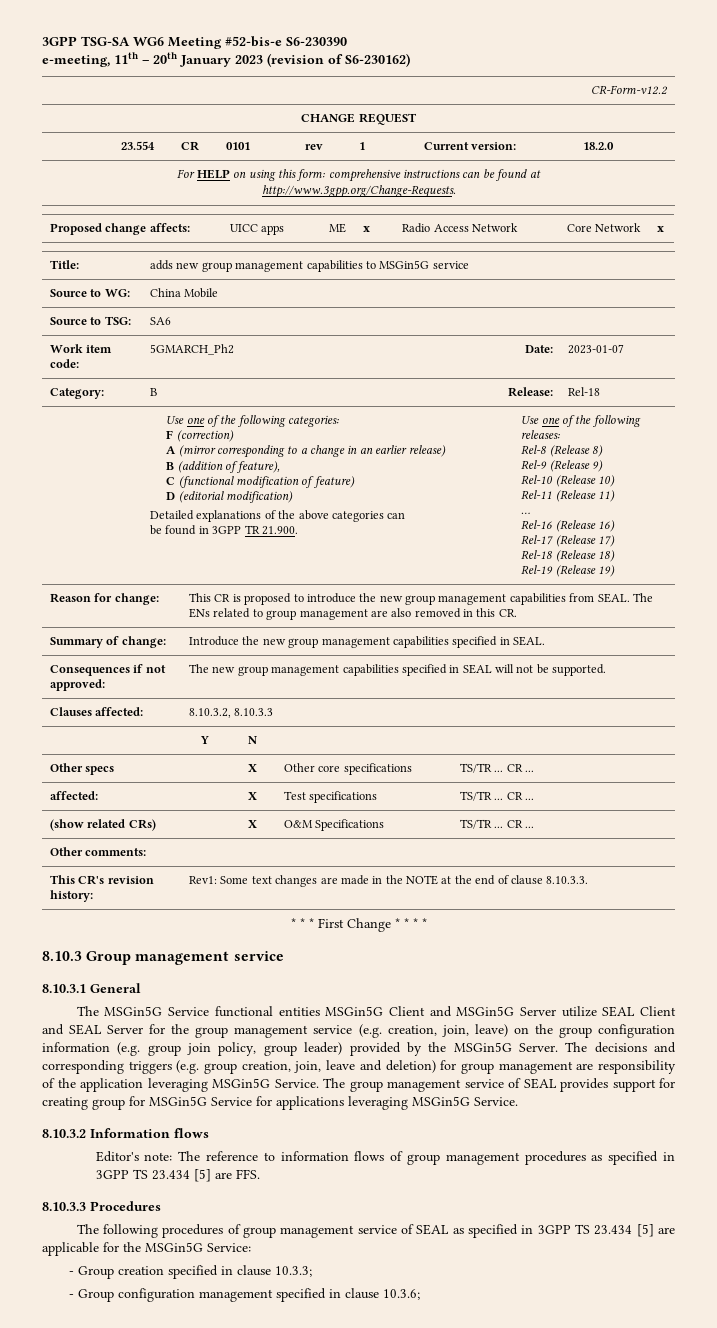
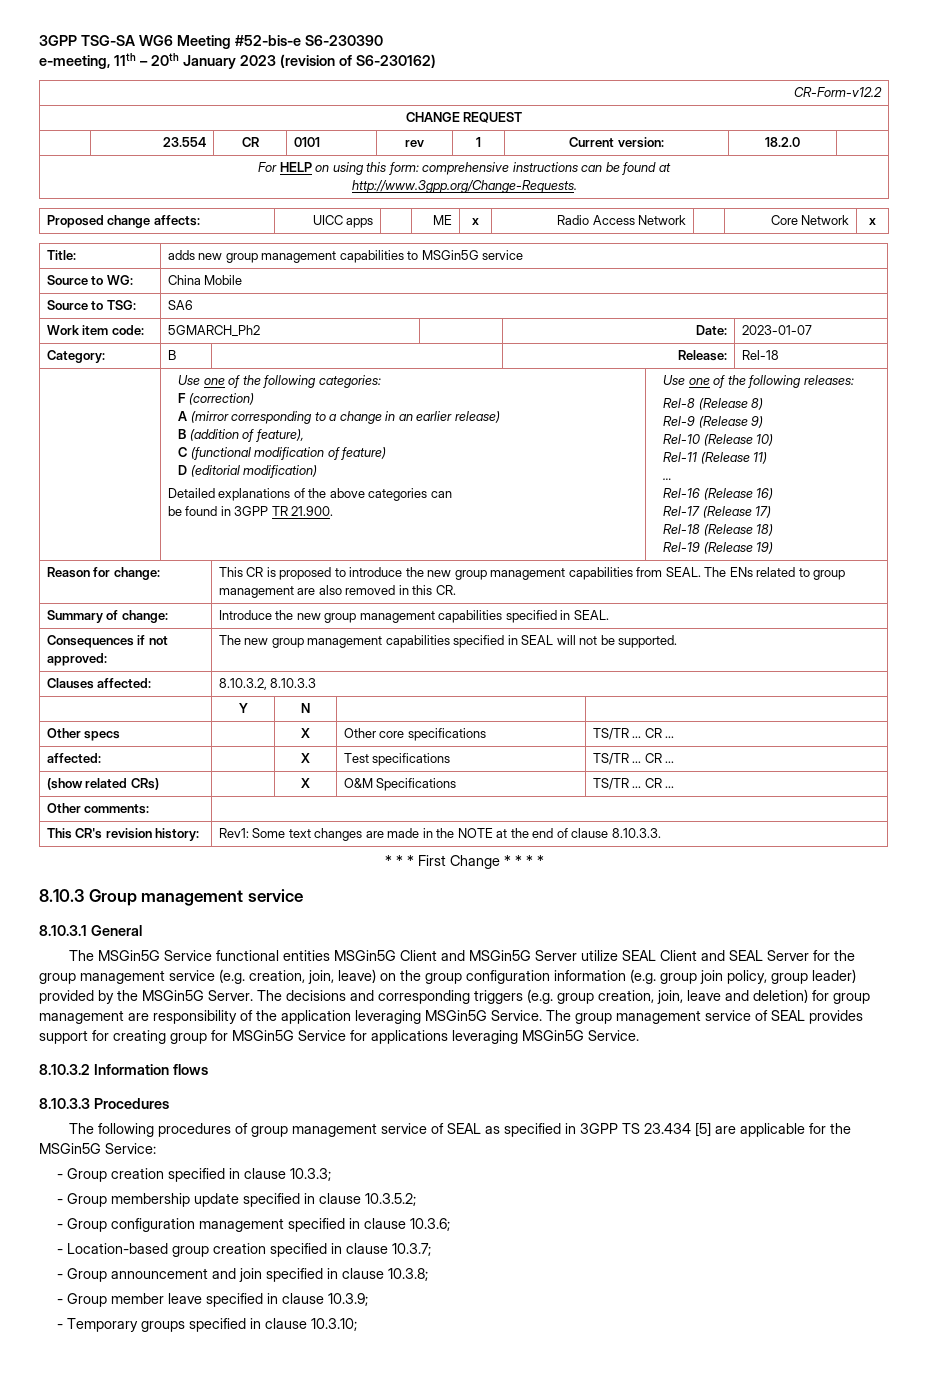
- Editor's note: The reference to information flows of group management procedures as specified in 3GPP TS 23.434 [5] are FFS.
+ - Group membership update specified in clause 10.3.5.2;
+ - Location-based group creation specified in clause 10.3.7;
+ - Group announcement and join specified in clause 10.3.8;
+ - Group member leave specified in clause 10.3.9;
+ - Temporary groups specified in clause 10.3.10;

